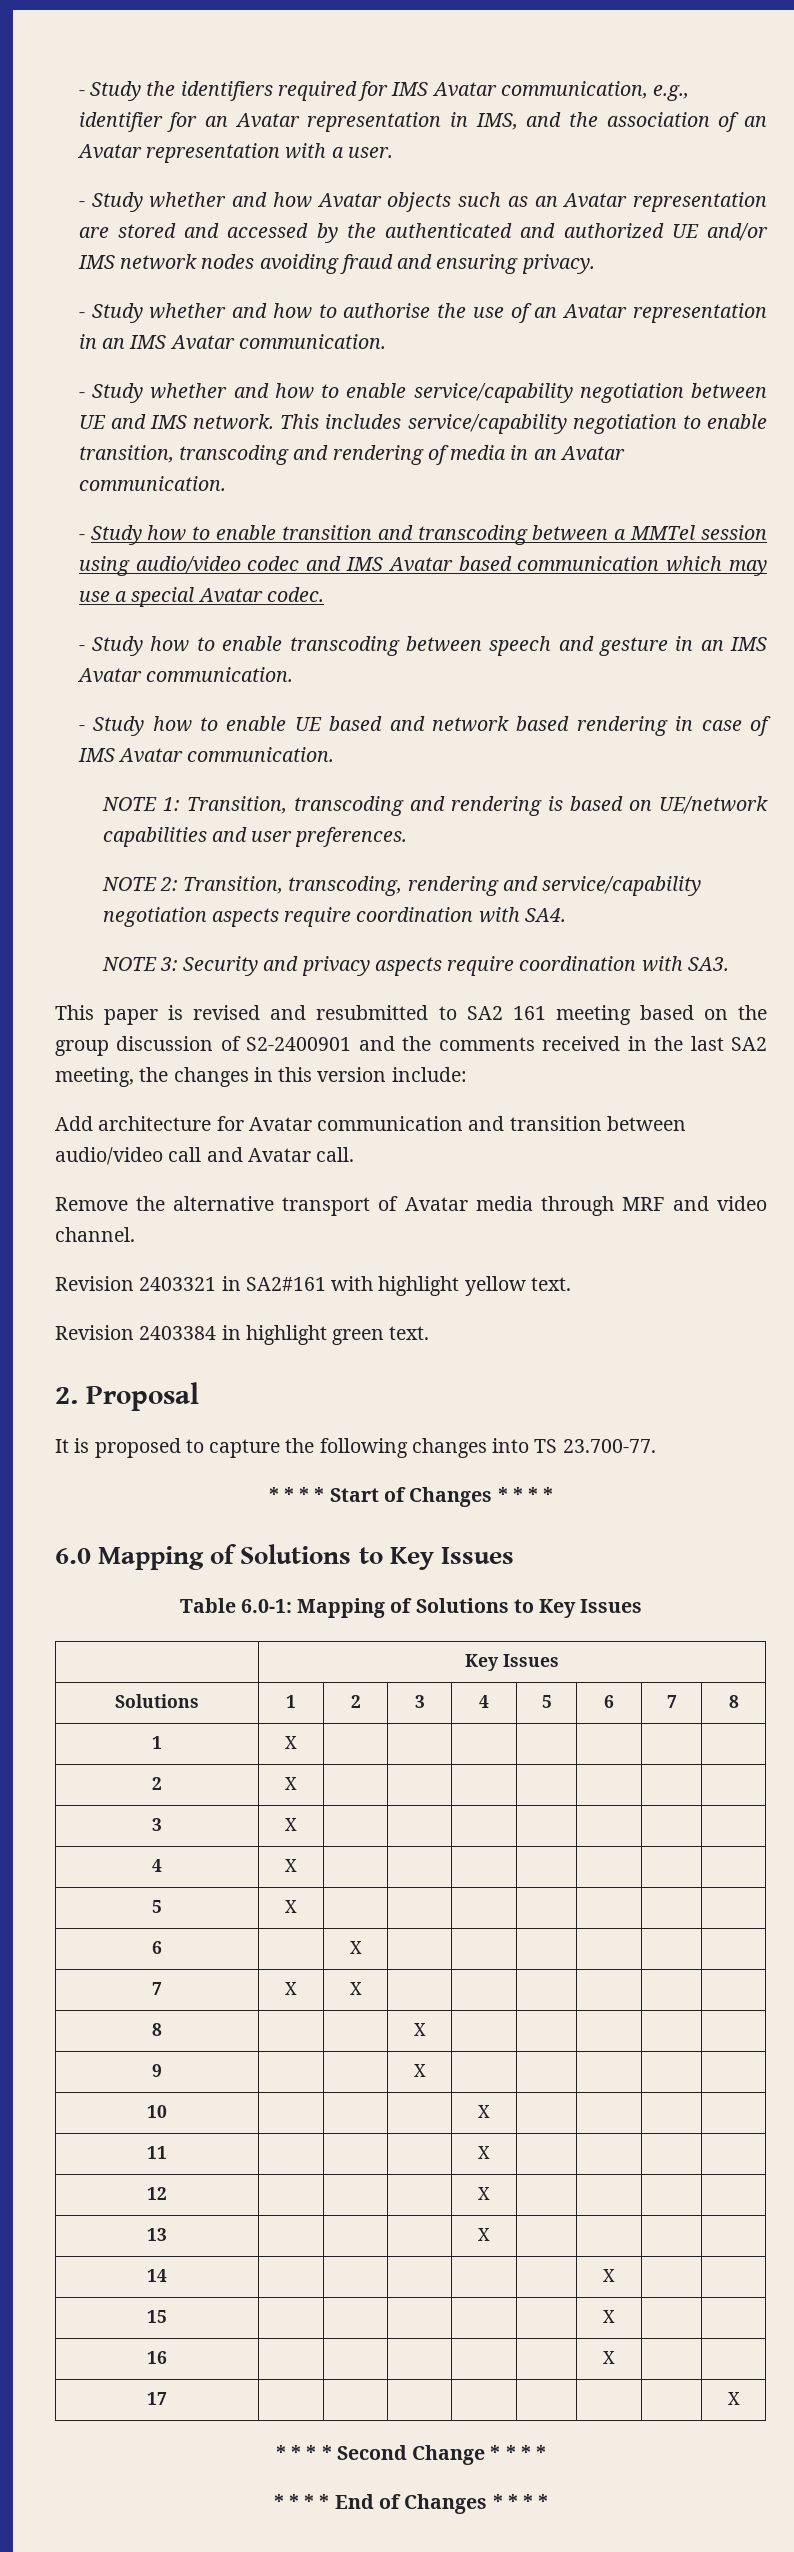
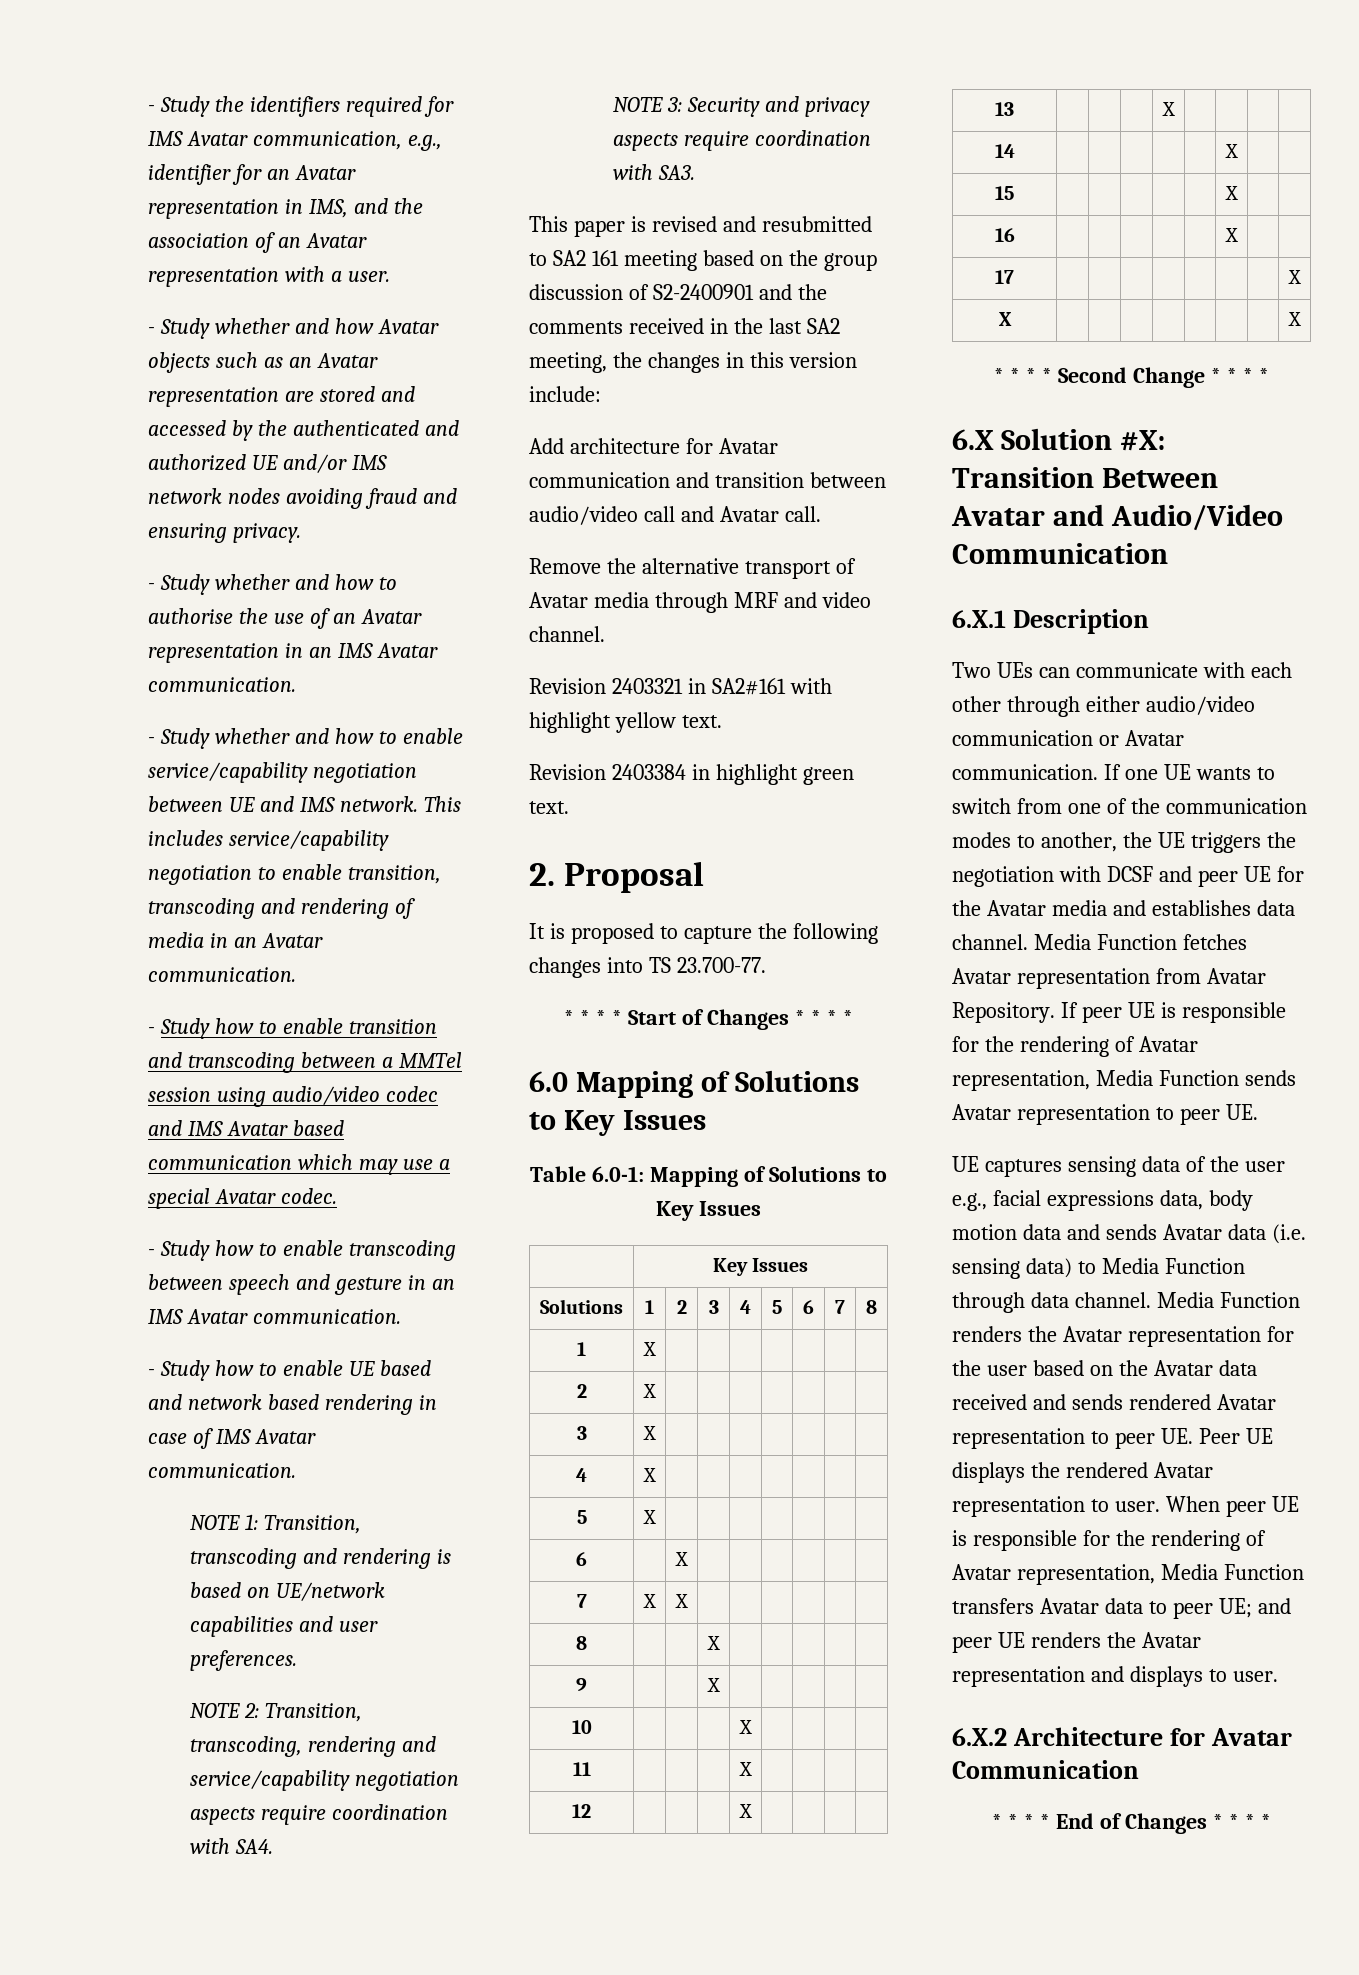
+ X | | | | | | | | X
+ 6.X Solution #X: Transition Between Avatar and Audio/Video Communication
+ 6.X.1 Description
+ Two UEs can communicate with each other through either audio/video communication or Avatar communication. If one UE wants to switch from one of the communication modes to another, the UE triggers the negotiation with DCSF and peer UE for the Avatar media and establishes data channel. Media Function fetches Avatar representation from Avatar Repository. If peer UE is responsible for the rendering of Avatar representation, Media Function sends Avatar representation to peer UE.
+ UE captures sensing data of the user e.g., facial expressions data, body motion data and sends Avatar data (i.e. sensing data) to Media Function through data channel. Media Function renders the Avatar representation for the user based on the Avatar data received and sends rendered Avatar representation to peer UE. Peer UE displays the rendered Avatar representation to user. When peer UE is responsible for the rendering of Avatar representation, Media Function transfers Avatar data to peer UE; and peer UE renders the Avatar representation and displays to user.
+ 6.X.2 Architecture for Avatar Communication

